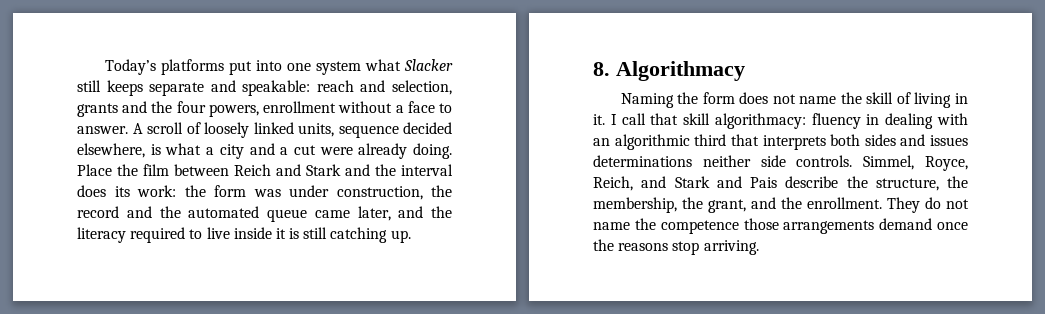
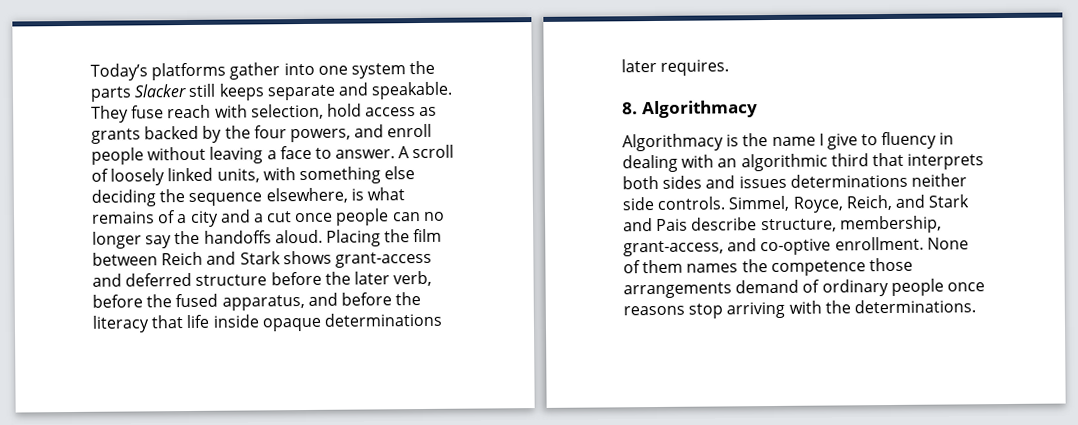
- Today’s platforms put into one system what Slacker still keeps separate and speakable: reach and selection, grants and the four powers, enrollment without a face to answer.
+ Today’s platforms gather into one system the parts Slacker still keeps separate and speakable. They fuse reach with selection, hold access as grants backed by the four powers, and enroll people without leaving a face to answer.
- A scroll of loosely linked units, sequence decided elsewhere, is what a city and a cut were already doing. Place the film between Reich and Stark and the interval does its work: the form was under construction, the record and the automated queue came later, and the literacy required to live inside it is still catching up.
+ A scroll of loosely linked units, with something else deciding the sequence elsewhere, is what remains of a city and a cut once people can no longer say the handoffs aloud. Placing the film between Reich and Stark shows grant-access and deferred structure before the later verb, before the fused apparatus, and before the literacy that life inside opaque determinations later requires.
  8. Algorithmacy
- Naming the form does not name the skill of living in it. I call that skill algorithmacy: fluency in dealing with an algorithmic third that interprets both sides and issues determinations neither side controls.
+ Algorithmacy is the name I give to fluency in dealing with an algorithmic third that interprets both sides and issues determinations neither side controls.
- Simmel, Royce, Reich, and Stark and Pais describe the structure, the membership, the grant, and the enrollment. They do not name the competence those arrangements demand once the reasons stop arriving.
+ Simmel, Royce, Reich, and Stark and Pais describe structure, membership, grant-access, and co-optive enrollment. None of them names the competence those arrangements demand of ordinary people once reasons stop arriving with the determinations.

